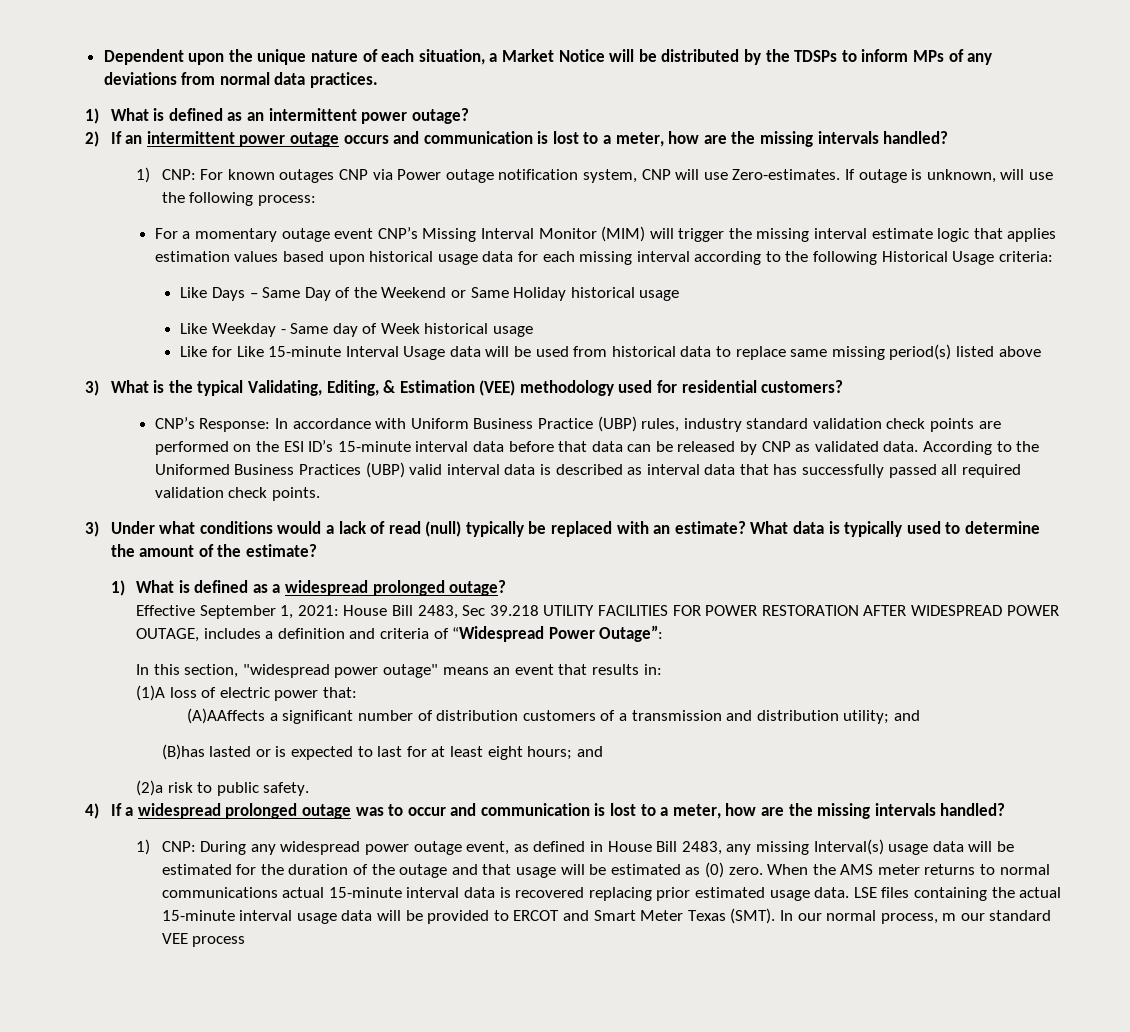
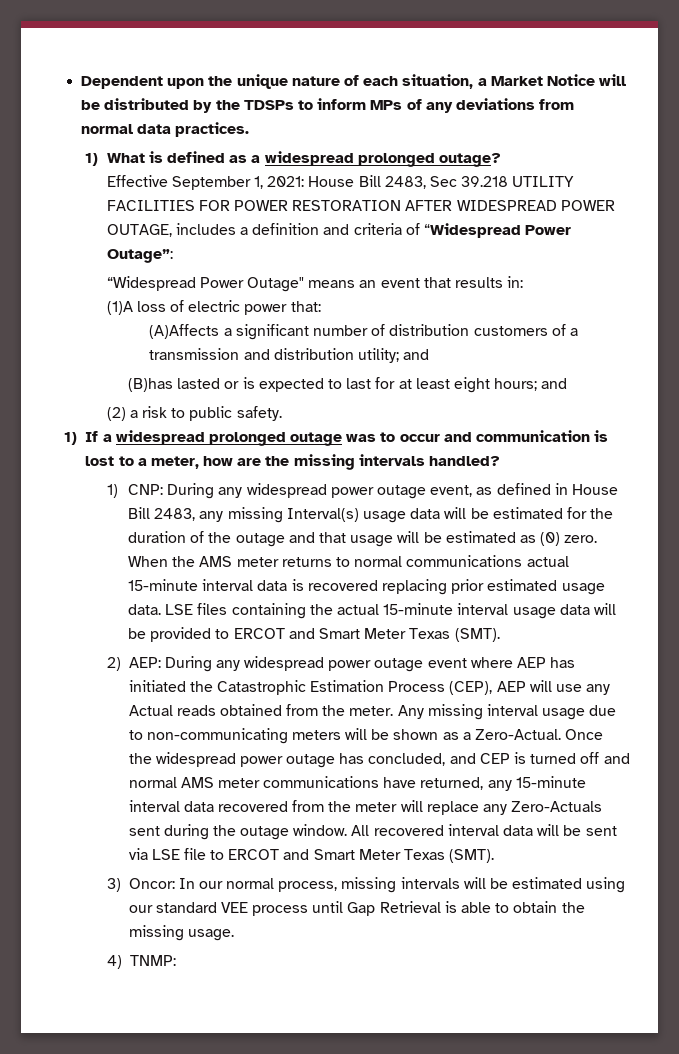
- 1) What is defined as an intermittent power outage?
- 2) If an intermittent power outage occurs and communication is lost to a meter, how are the missing intervals handled?
- 1) CNP: For known outages CNP via Power outage notification system, CNP will use Zero-estimates. If outage is unknown, will use the following process:
- For a momentary outage event CNP’s Missing Interval Monitor (MIM) will trigger the missing interval estimate logic that applies estimation values based upon historical usage data for each missing interval according to the following Historical Usage criteria:
- Like Days – Same Day of the Weekend or Same Holiday historical usage
- Like Weekday - Same day of Week historical usage
- Like for Like 15-minute Interval Usage data will be used from historical data to replace same missing period(s) listed above
- 3) What is the typical Validating, Editing, & Estimation (VEE) methodology used for residential customers?
- CNP’s Response: In accordance with Uniform Business Practice (UBP) rules, industry standard validation check points are performed on the ESI ID’s 15-minute interval data before that data can be released by CNP as validated data. According to the Uniformed Business Practices (UBP) valid interval data is described as interval data that has successfully passed all required validation check points.
- 3) Under what conditions would a lack of read (null) typically be replaced with an estimate? What data is typically used to determine the amount of the estimate?
- In this section, "widespread power outage" means an event that results in:
+ “Widespread Power Outage" means an event that results in:
- (A)AAffects a significant number of distribution customers of a transmission and distribution utility; and
+ (A)Affects a significant number of distribution customers of a transmission and distribution utility; and
- (2)a risk to public safety.
+ (2) a risk to public safety.
- 4) If a widespread prolonged outage was to occur and communication is lost to a meter, how are the missing intervals handled?
+ 1) If a widespread prolonged outage was to occur and communication is lost to a meter, how are the missing intervals handled?
- LSE files containing the actual 15-minute interval usage data will be provided to ERCOT and Smart Meter Texas (SMT). In our normal process, m our standard VEE process
+ LSE files containing the actual 15-minute interval usage data will be provided to ERCOT and Smart Meter Texas (SMT).
+ 2) AEP: During any widespread power outage event where AEP has initiated the Catastrophic Estimation Process (CEP), AEP will use any Actual reads obtained from the meter. Any missing interval usage due to non-communicating meters will be shown as a Zero-Actual. Once the widespread power outage has concluded, and CEP is turned off and normal AMS meter communications have returned, any 15-minute interval data recovered from the meter will replace any Zero-Actuals sent during the outage window. All recovered interval data will be sent via LSE file to ERCOT and Smart Meter Texas (SMT).
+ 3) Oncor: In our normal process, missing intervals will be estimated using our standard VEE process until Gap Retrieval is able to obtain the missing usage.
+ 4) TNMP:

